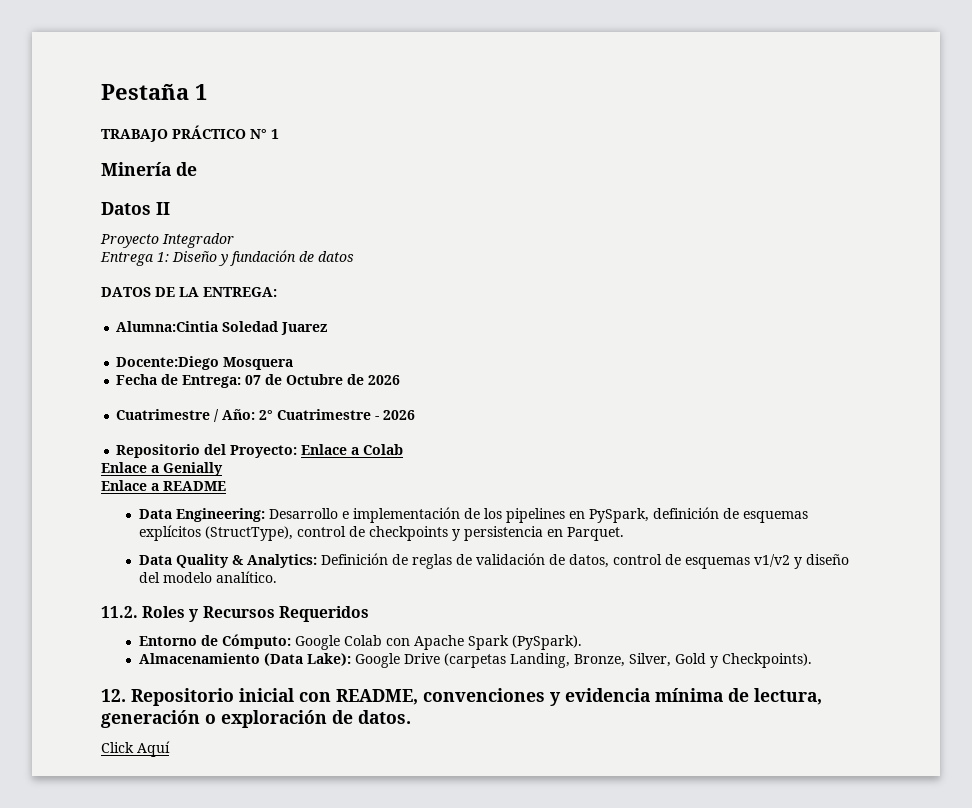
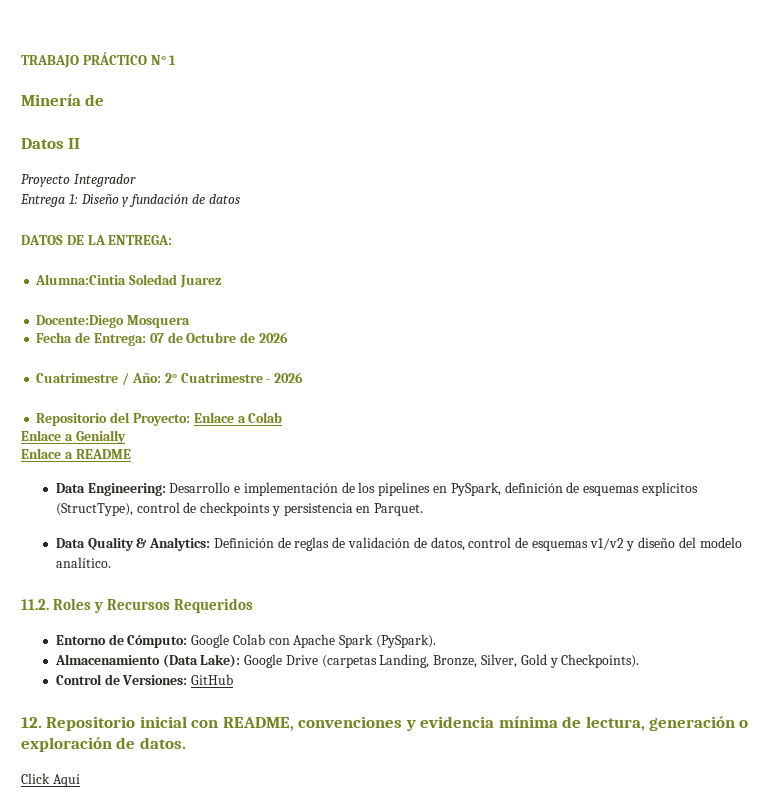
- Pestaña 1
+ Control de Versiones: GitHub

